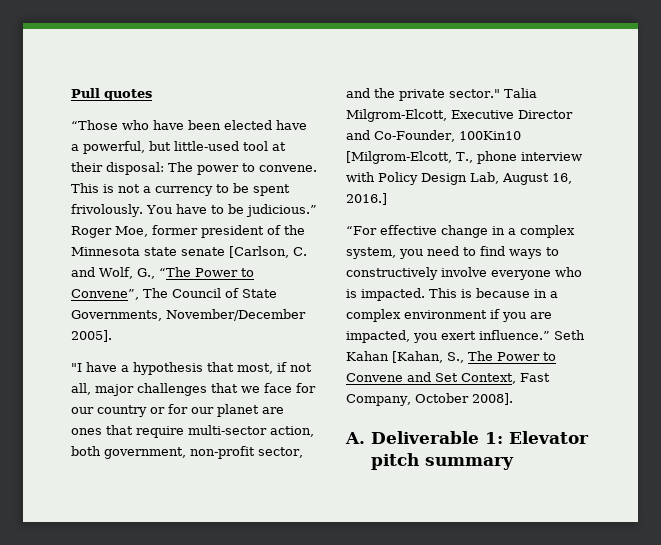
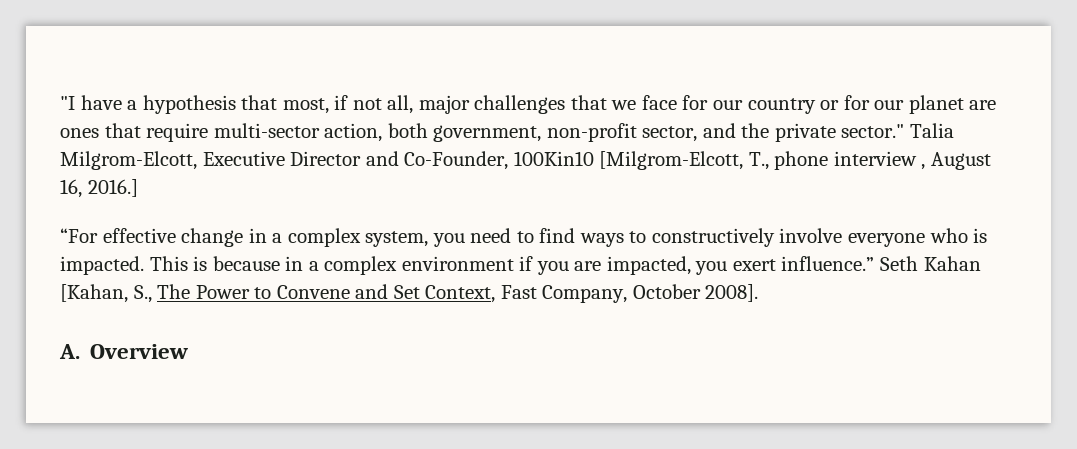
- Pull quotes
- “Those who have been elected have a powerful, but little-used tool at their disposal: The power to convene. This is not a currency to be spent frivolously. You have to be judicious.” Roger Moe, former president of the Minnesota state senate [Carlson, C. and Wolf, G., “The Power to Convene”, The Council of State Governments, November/December 2005].
- Talia Milgrom-Elcott, Executive Director and Co-Founder, 100Kin10 [Milgrom-Elcott, T., phone interview with Policy Design Lab, August 16, 2016.]
+ Talia Milgrom-Elcott, Executive Director and Co-Founder, 100Kin10 [Milgrom-Elcott, T., phone interview , August 16, 2016.]
- A. Deliverable 1: Elevator pitch summary
+ A. Overview

